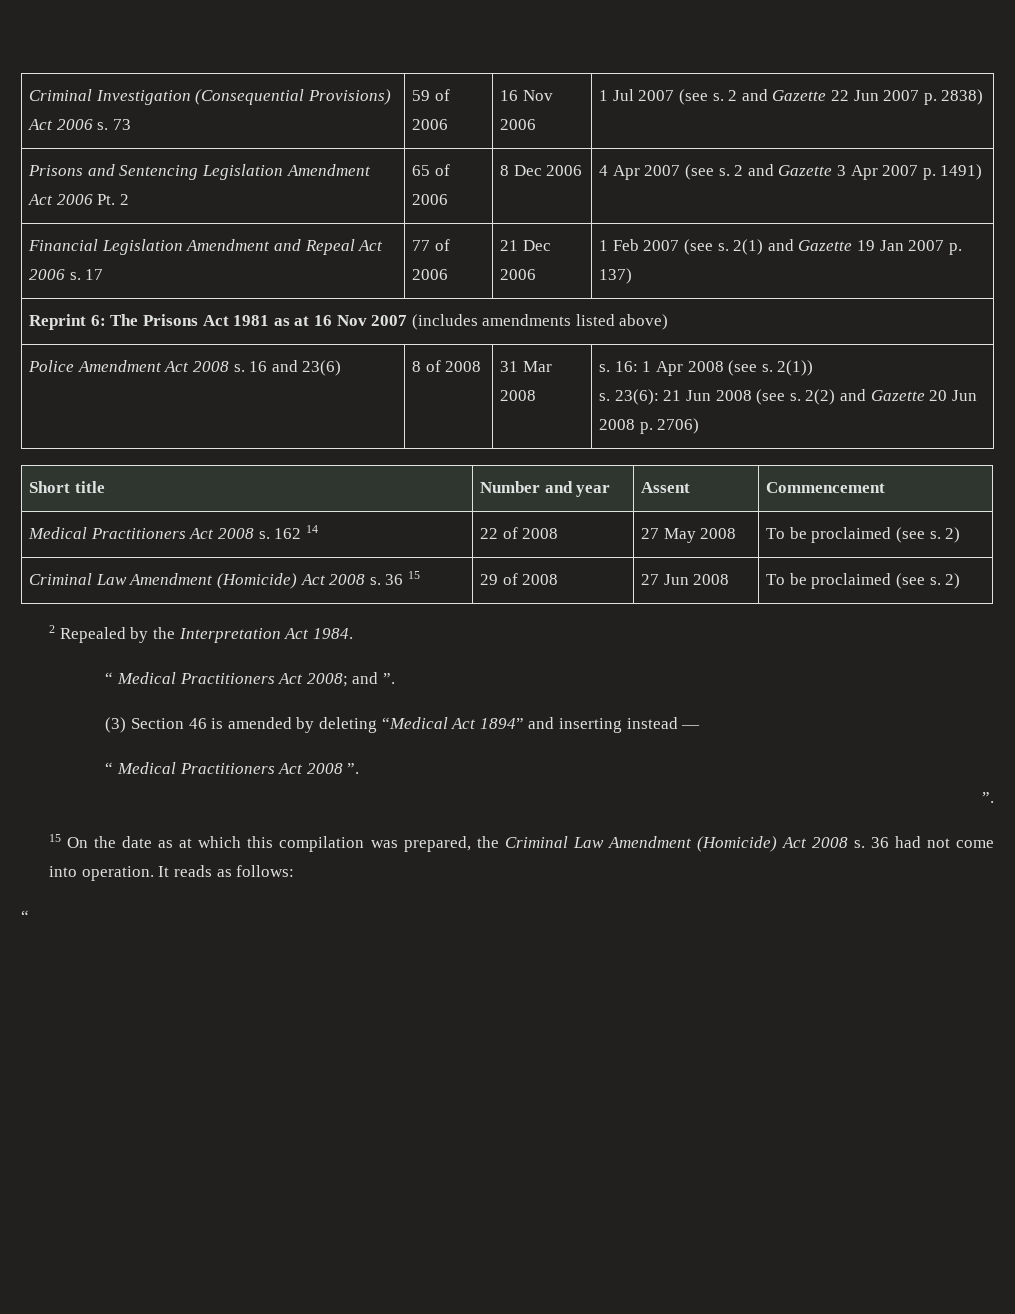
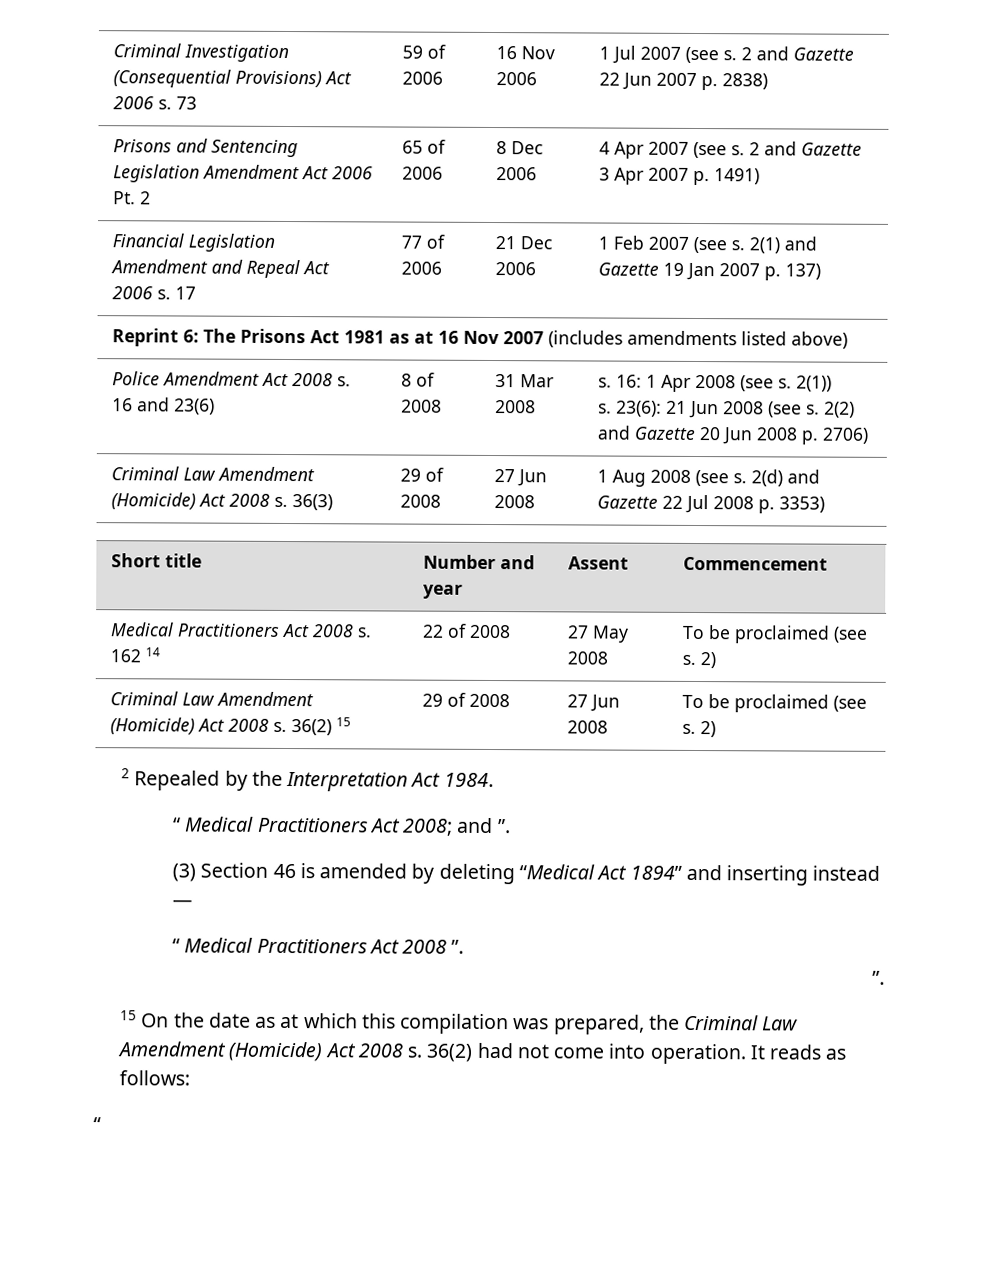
+ Criminal Law Amendment (Homicide) Act 2008 s. 36(3) | 29 of 2008 | 27 Jun 2008 | 1 Aug 2008 (see s. 2(d) and Gazette 22 Jul 2008 p. 3353)
- Criminal Law Amendment (Homicide) Act 2008 s. 36 15 | 29 of 2008 | 27 Jun 2008 | To be proclaimed (see s. 2)
+ Criminal Law Amendment (Homicide) Act 2008 s. 36(2) 15 | 29 of 2008 | 27 Jun 2008 | To be proclaimed (see s. 2)
- 36 had not come into operation.
+ 36(2) had not come into operation.

